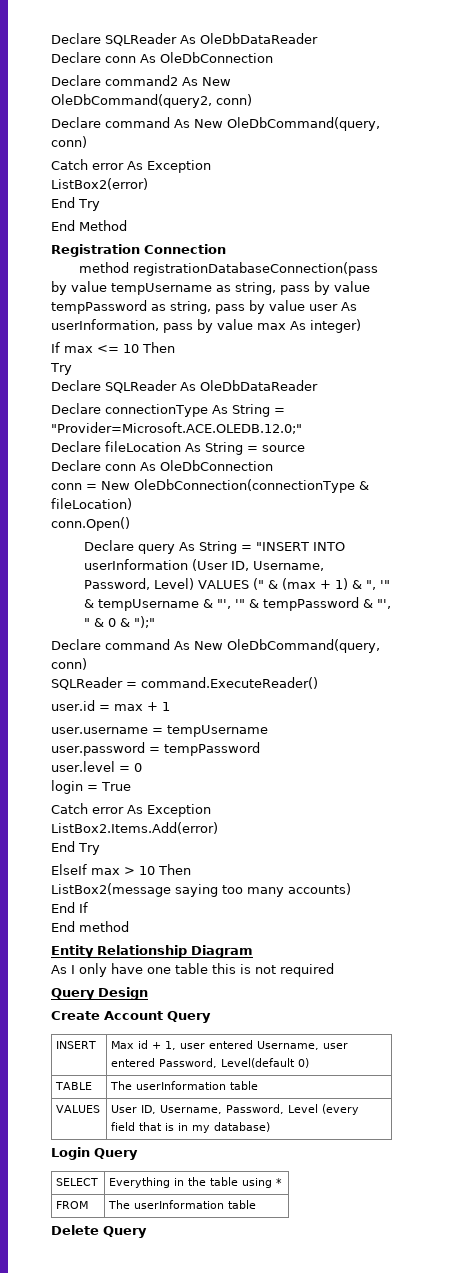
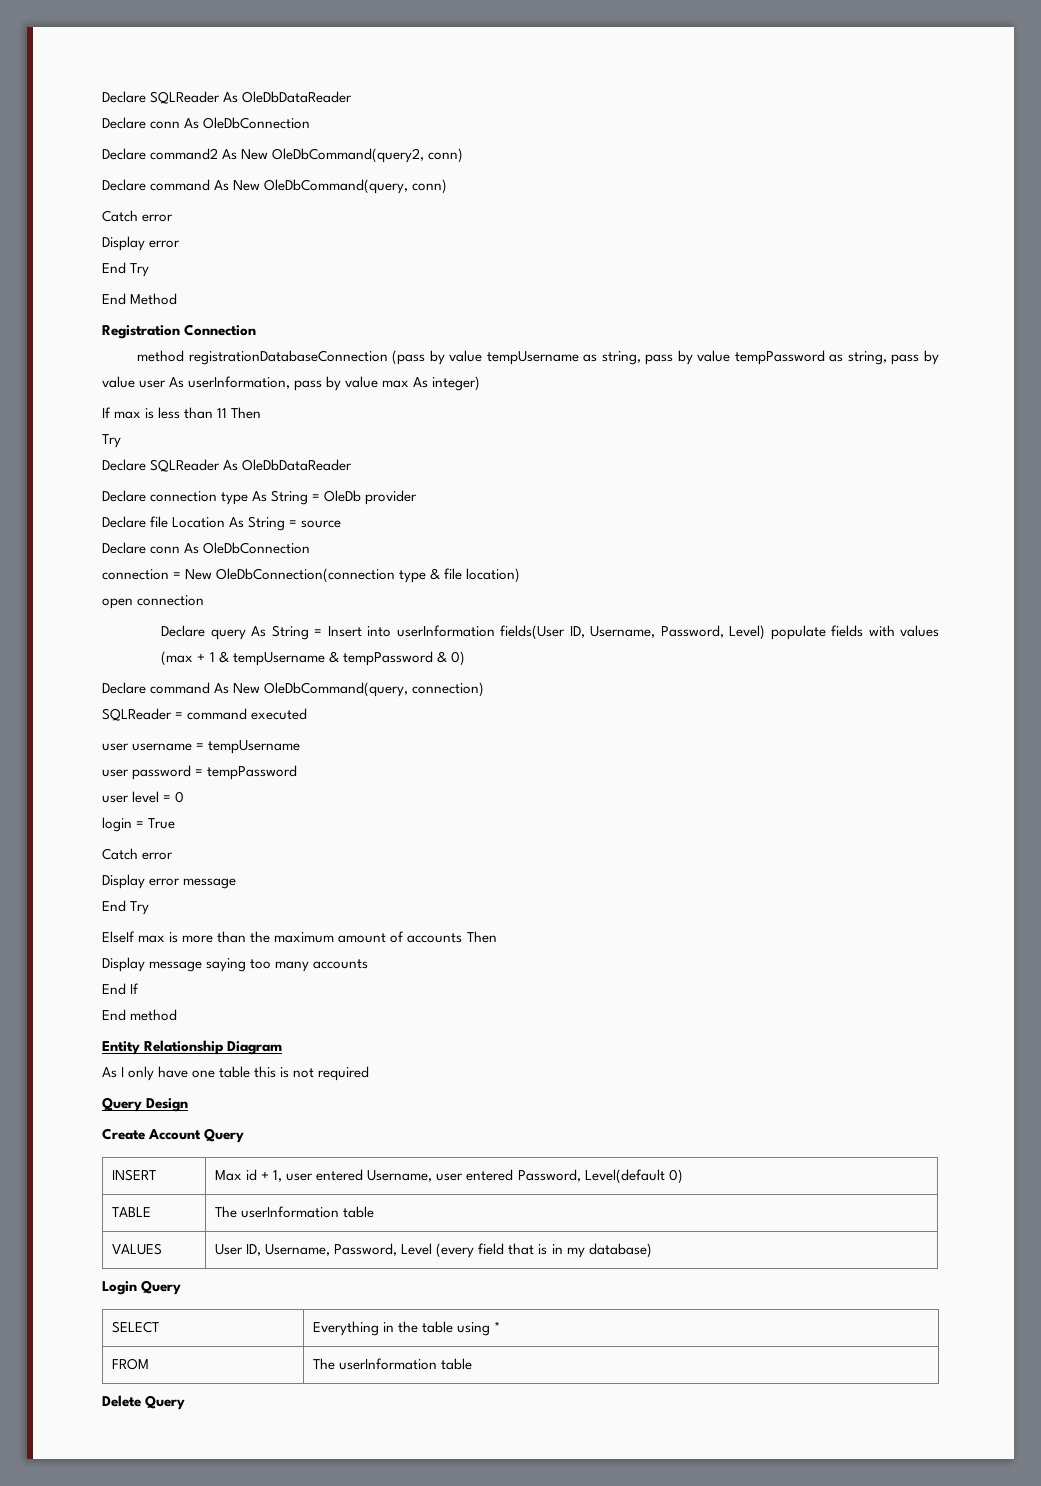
  Declare command2 As New OleDbCommand(query2, conn)
  Declare command As New OleDbCommand(query, conn)
- Catch error As Exception
- ListBox2(error)
+ Catch error
+ Display error
- method registrationDatabaseConnection(pass by value tempUsername as string, pass by value tempPassword as string, pass by value user As userInformation, pass by value max As integer)
+ method registrationDatabaseConnection (pass by value tempUsername as string, pass by value tempPassword as string, pass by value user As userInformation, pass by value max As integer)
- If max <= 10 Then
+ If max is less than 11 Then
- Declare connectionType As String = "Provider=Microsoft.ACE.OLEDB.12.0;"
- Declare fileLocation As String = source
+ Declare connection type As String = OleDb provider
+ Declare file Location As String = source
- conn = New OleDbConnection(connectionType & fileLocation)
- conn.Open()
+ connection = New OleDbConnection(connection type & file location)
+ open connection
- Declare query As String = "INSERT INTO userInformation (User ID, Username, Password, Level) VALUES (" & (max + 1) & ", '" & tempUsername & "', '" & tempPassword & "', " & 0 & ");"
- Declare command As New OleDbCommand(query, conn)
+ Declare query As String = Insert into userInformation fields(User ID, Username, Password, Level) populate fields with values (max + 1 & tempUsername & tempPassword & 0)
+ Declare command As New OleDbCommand(query, connection)
- SQLReader = command.ExecuteReader()
- user.id = max + 1
- user.username = tempUsername
+ SQLReader = command executed
+ user username = tempUsername
- user.password = tempPassword
+ user password = tempPassword
- user.level = 0
+ user level = 0
  login = True
- Catch error As Exception
- ListBox2.Items.Add(error)
+ Catch error
+ Display error message
- ElseIf max > 10 Then
- ListBox2(message saying too many accounts)
+ ElseIf max is more than the maximum amount of accounts Then
+ Display message saying too many accounts

